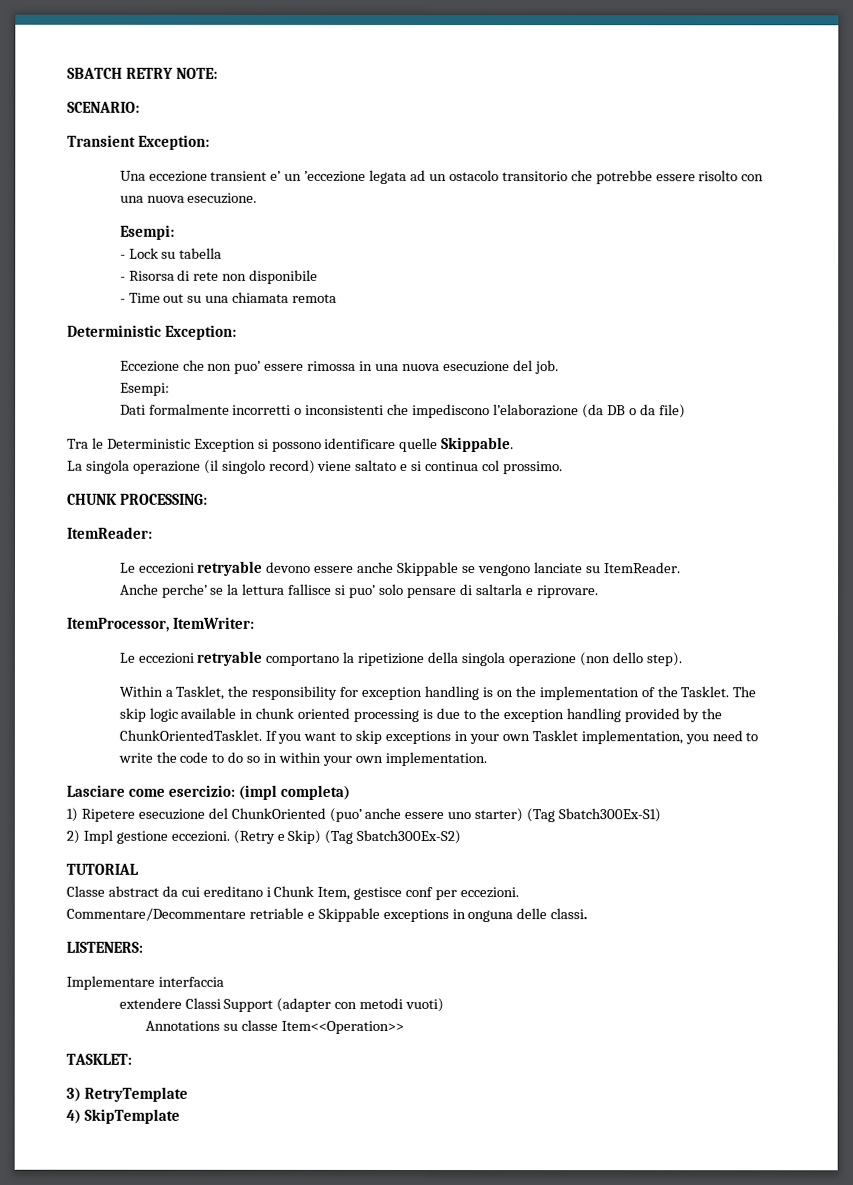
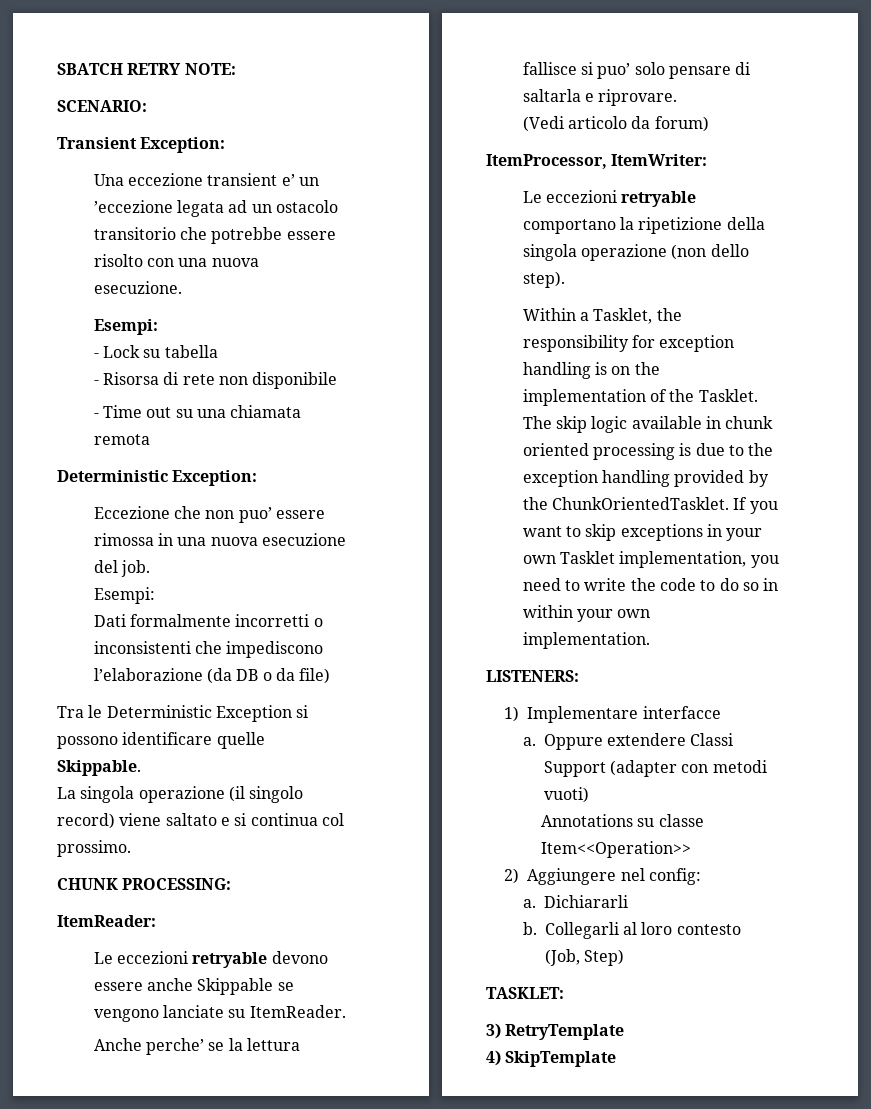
+ (Vedi articolo da forum)
- Lasciare come esercizio: (impl completa)
- 1) Ripetere esecuzione del ChunkOriented (puo’ anche essere uno starter) (Tag Sbatch300Ex-S1)
- 2) Impl gestione eccezioni. (Retry e Skip) (Tag Sbatch300Ex-S2)
- TUTORIAL
- Classe abstract da cui ereditano i Chunk Item, gestisce conf per eccezioni.
- Commentare/Decommentare retriable e Skippable exceptions in onguna delle classi.
  LISTENERS:
- Implementare interfaccia
- extendere Classi Support (adapter con metodi vuoti)
+ 1) Implementare interfacce
+ a. Oppure extendere Classi Support (adapter con metodi vuoti)
+ 2) Aggiungere nel config:
+ a. Dichiararli
+ b. Collegarli al loro contesto (Job, Step)

